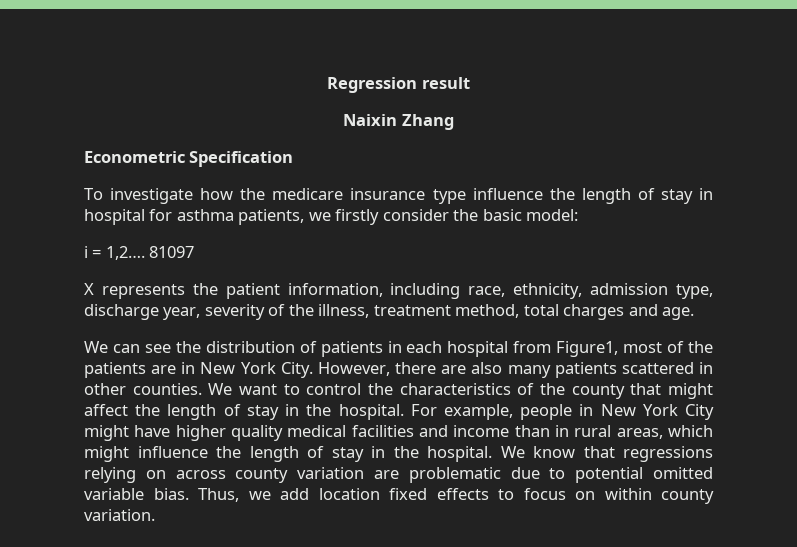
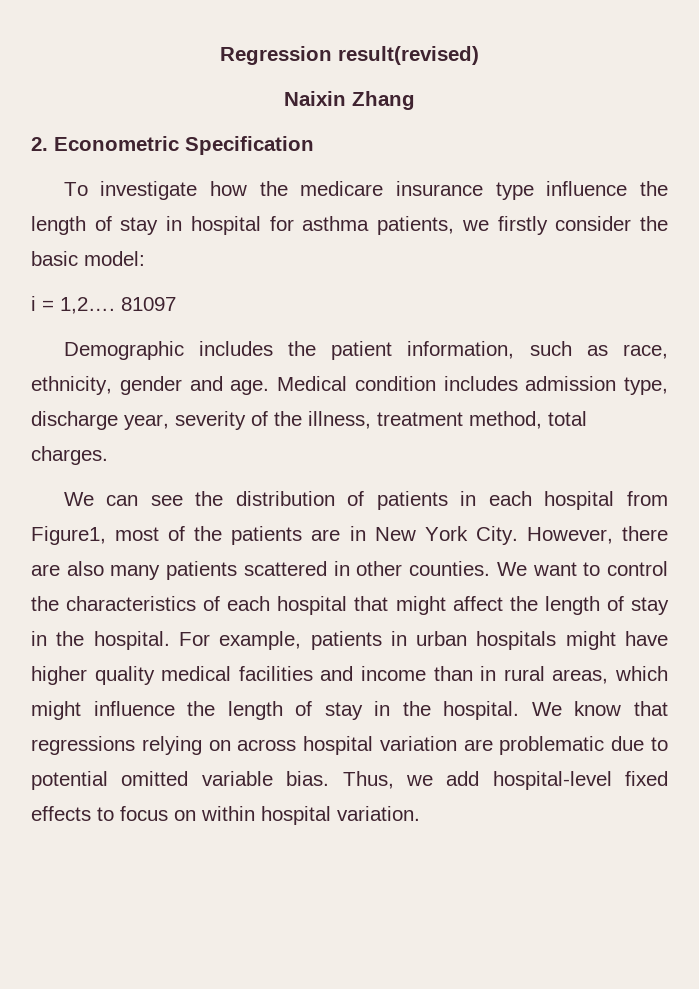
- Regression result
+ Regression result(revised)
- Econometric Specification
+ 2. Econometric Specification
- X represents the patient information, including race, ethnicity, admission type, discharge year, severity of the illness, treatment method, total charges and age.
+ Demographic includes the patient information, such as race, ethnicity, gender and age. Medical condition includes admission type, discharge year, severity of the illness, treatment method, total charges.
- We want to control the characteristics of the county that might affect the length of stay in the hospital.
+ We want to control the characteristics of each hospital that might affect the length of stay in the hospital.
- For example, people in New York City might have higher quality medical facilities and income than in rural areas, which might influence the length of stay in the hospital.
+ For example, patients in urban hospitals might have higher quality medical facilities and income than in rural areas, which might influence the length of stay in the hospital.
- We know that regressions relying on across county variation are problematic due to potential omitted variable bias.
+ We know that regressions relying on across hospital variation are problematic due to potential omitted variable bias.
- Thus, we add location fixed effects to focus on within county variation.
+ Thus, we add hospital-level fixed effects to focus on within hospital variation.

